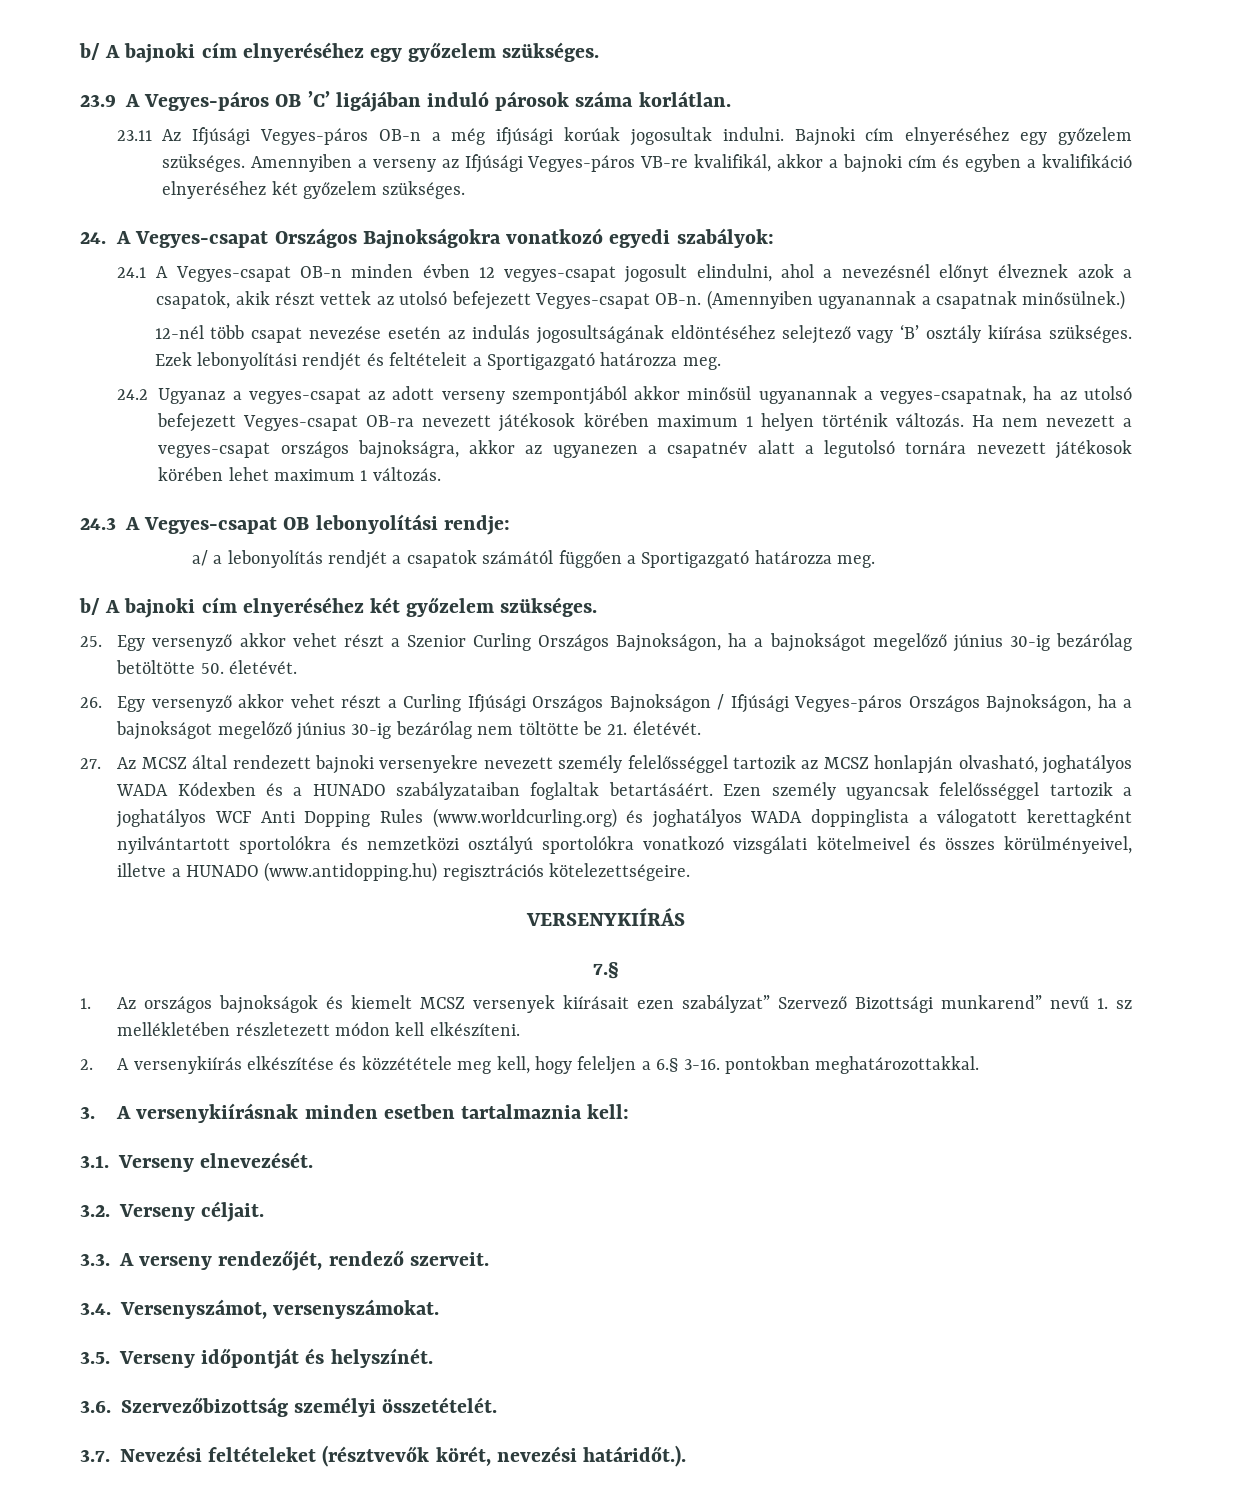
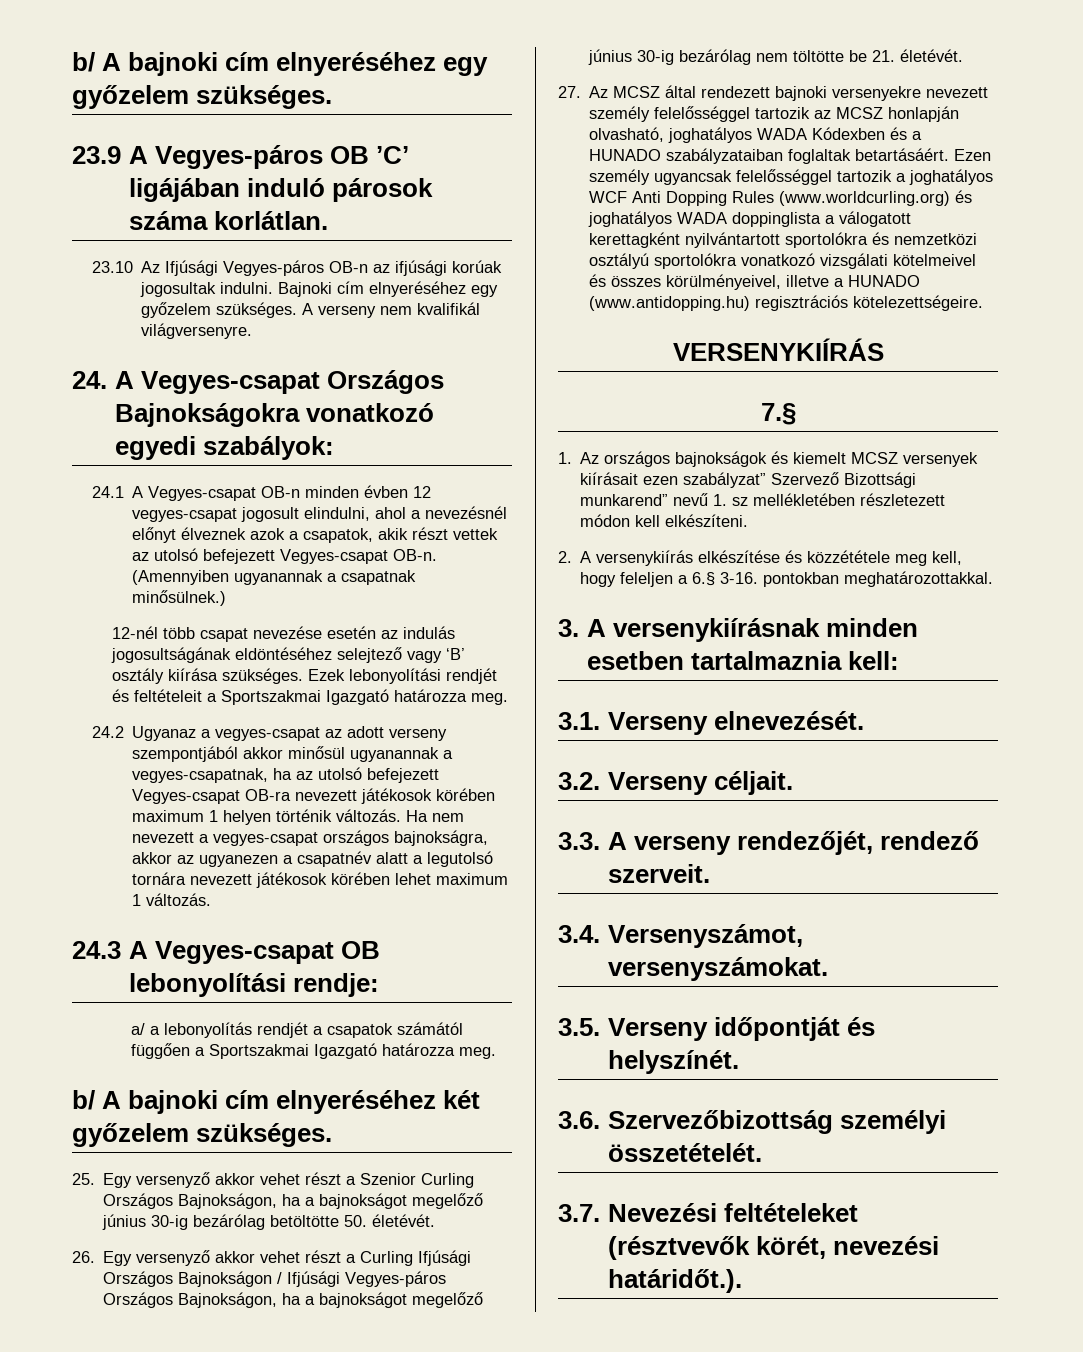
- 23.11 Az Ifjúsági Vegyes-páros OB-n a még ifjúsági korúak jogosultak indulni.
+ 23.10 Az Ifjúsági Vegyes-páros OB-n az ifjúsági korúak jogosultak indulni.
- Amennyiben a verseny az Ifjúsági Vegyes-páros VB-re kvalifikál, akkor a bajnoki cím és egyben a kvalifikáció elnyeréséhez két győzelem szükséges.
+ A verseny nem kvalifikál világversenyre.
- Ezek lebonyolítási rendjét és feltételeit a Sportigazgató határozza meg.
+ Ezek lebonyolítási rendjét és feltételeit a Sportszakmai Igazgató határozza meg.
- a/ a lebonyolítás rendjét a csapatok számától függően a Sportigazgató határozza meg.
+ a/ a lebonyolítás rendjét a csapatok számától függően a Sportszakmai Igazgató határozza meg.

